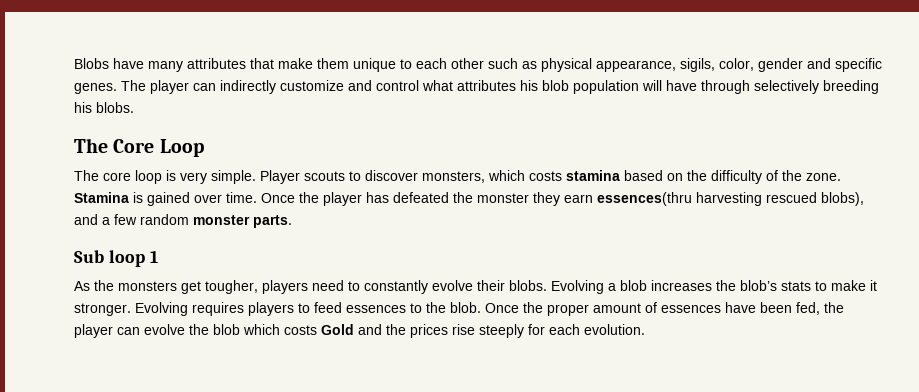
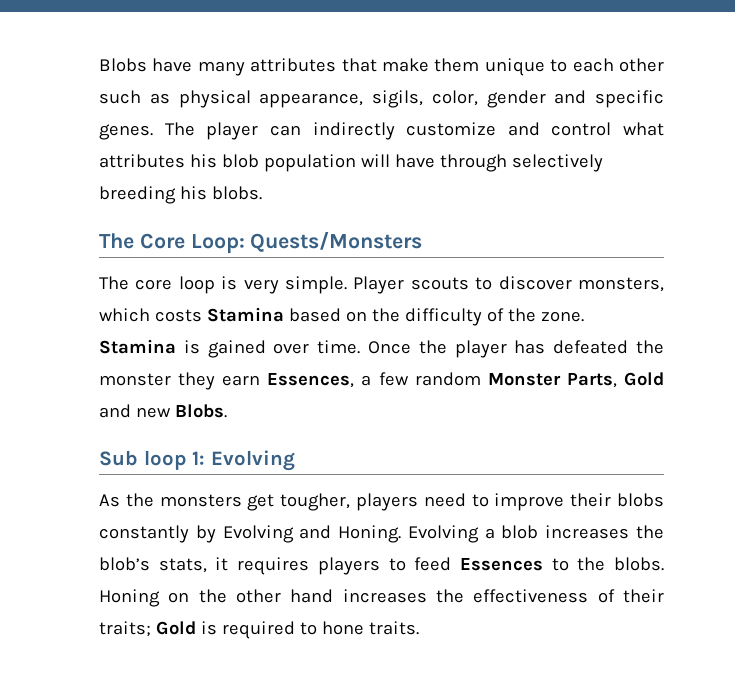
- The Core Loop
+ The Core Loop: Quests/Monsters
- Player scouts to discover monsters, which costs stamina based on the difficulty of the zone.
+ Player scouts to discover monsters, which costs Stamina based on the difficulty of the zone.
- Once the player has defeated the monster they earn essences(thru harvesting rescued blobs), and a few random monster parts.
+ Once the player has defeated the monster they earn Essences, a few random Monster Parts, Gold and new Blobs.
- Sub loop 1
+ Sub loop 1: Evolving
- As the monsters get tougher, players need to constantly evolve their blobs.
+ As the monsters get tougher, players need to improve their blobs constantly by Evolving and Honing.
- Evolving a blob increases the blob’s stats to make it stronger. Evolving requires players to feed essences to the blob. Once the proper amount of essences have been fed, the player can evolve the blob which costs Gold and the prices rise steeply for each evolution.
+ Evolving a blob increases the blob’s stats, it requires players to feed Essences to the blobs. Honing on the other hand increases the effectiveness of their traits; Gold is required to hone traits.

